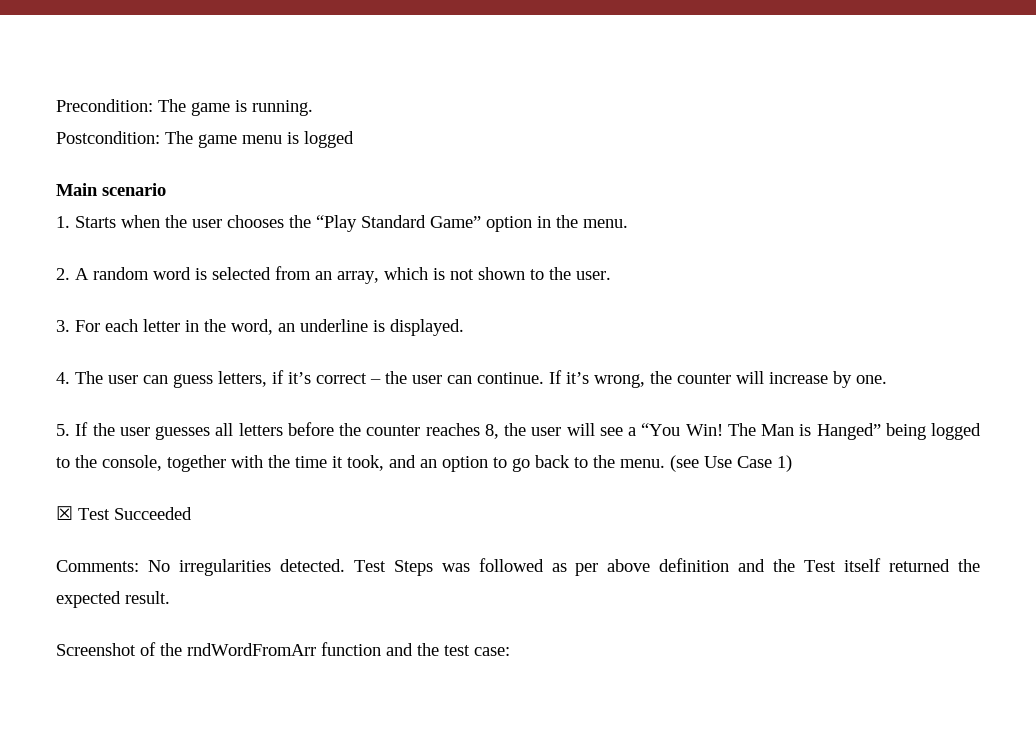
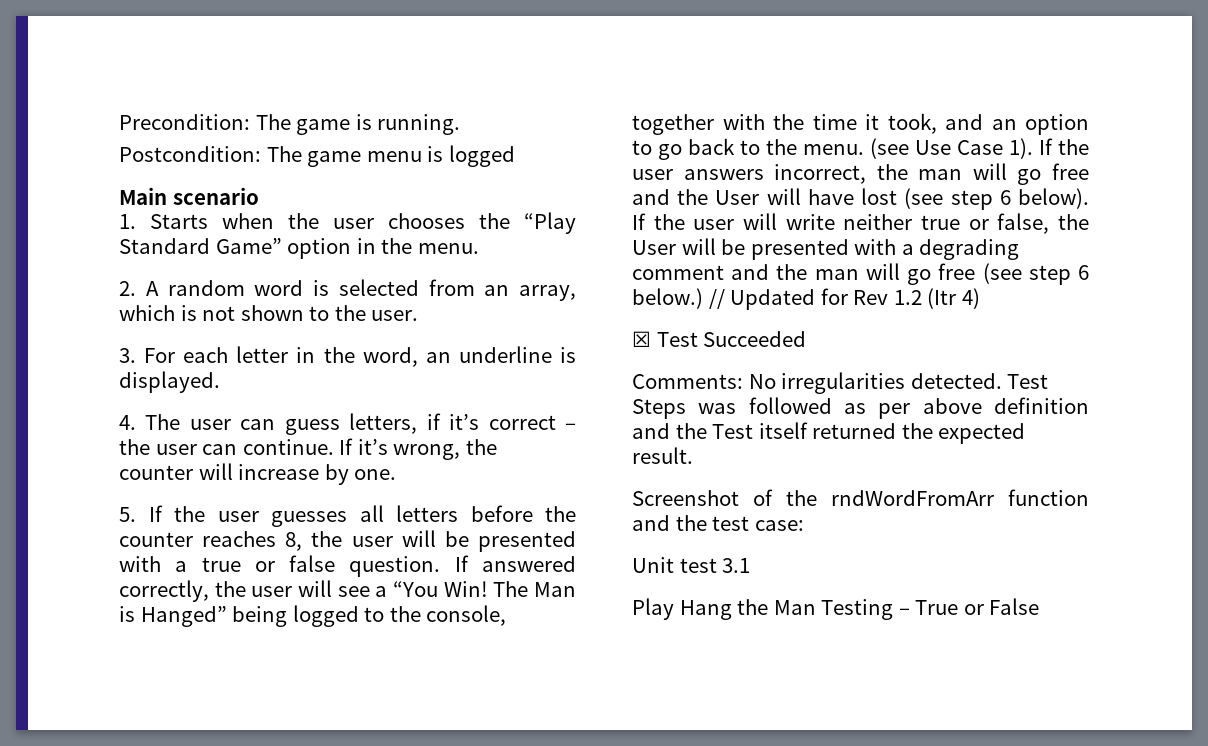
- 5. If the user guesses all letters before the counter reaches 8, the user will see a “You Win!
+ 5. If the user guesses all letters before the counter reaches 8, the user will be presented with a true or false question. If answered correctly, the user will see a “You Win!
- (see Use Case 1)
+ (see Use Case 1). If the user answers incorrect, the man will go free and the User will have lost (see step 6 below). If the user will write neither true or false, the User will be presented with a degrading comment and the man will go free (see step 6 below.) // Updated for Rev 1.2 (Itr 4)
+ Unit test 3.1
+ Play Hang the Man Testing – True or False

